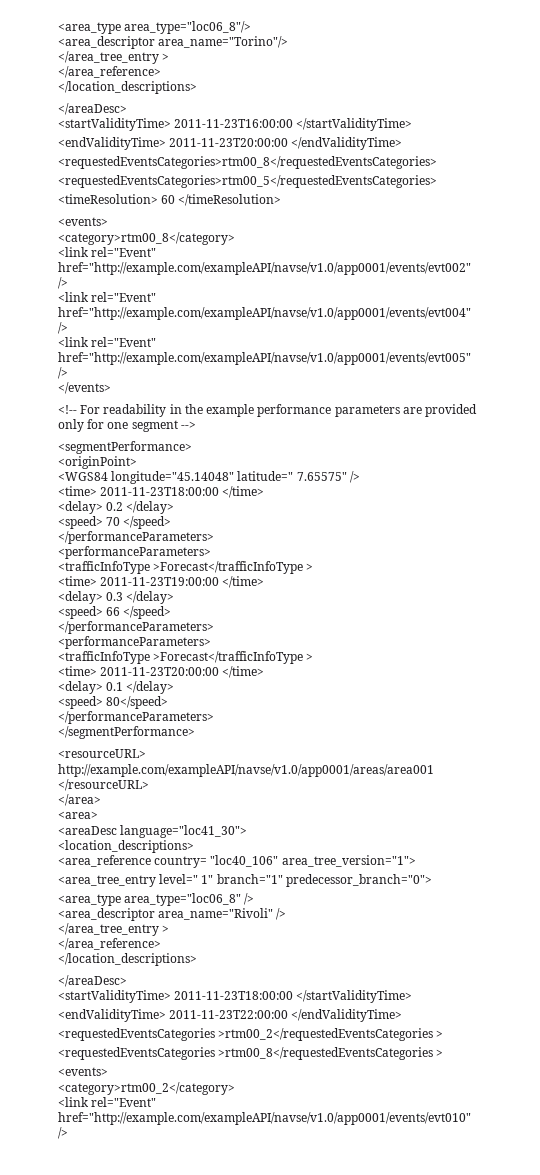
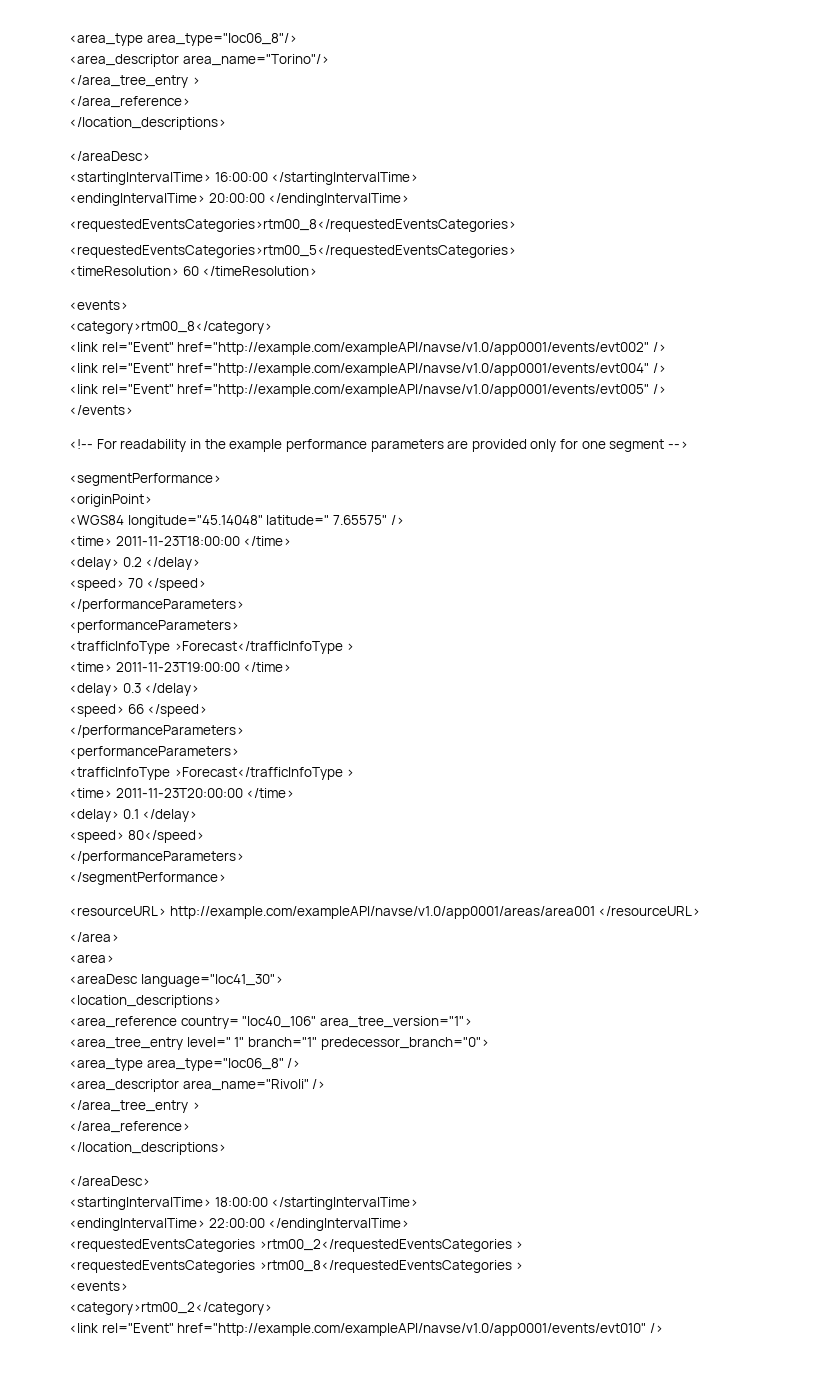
- <startValidityTime> 2011-11-23T16:00:00 </startValidityTime>
- <endValidityTime> 2011-11-23T20:00:00 </endValidityTime>
+ <startingIntervalTime> 16:00:00 </startingIntervalTime>
+ <endingIntervalTime> 20:00:00 </endingIntervalTime>
- <startValidityTime> 2011-11-23T18:00:00 </startValidityTime>
- <endValidityTime> 2011-11-23T22:00:00 </endValidityTime>
+ <startingIntervalTime> 18:00:00 </startingIntervalTime>
+ <endingIntervalTime> 22:00:00 </endingIntervalTime>

